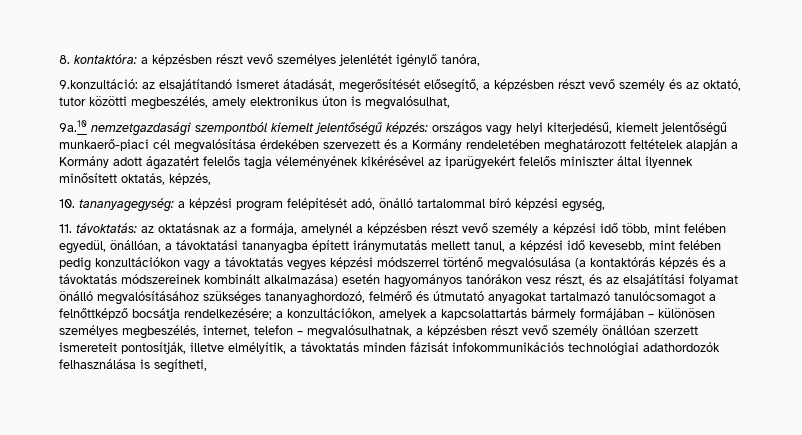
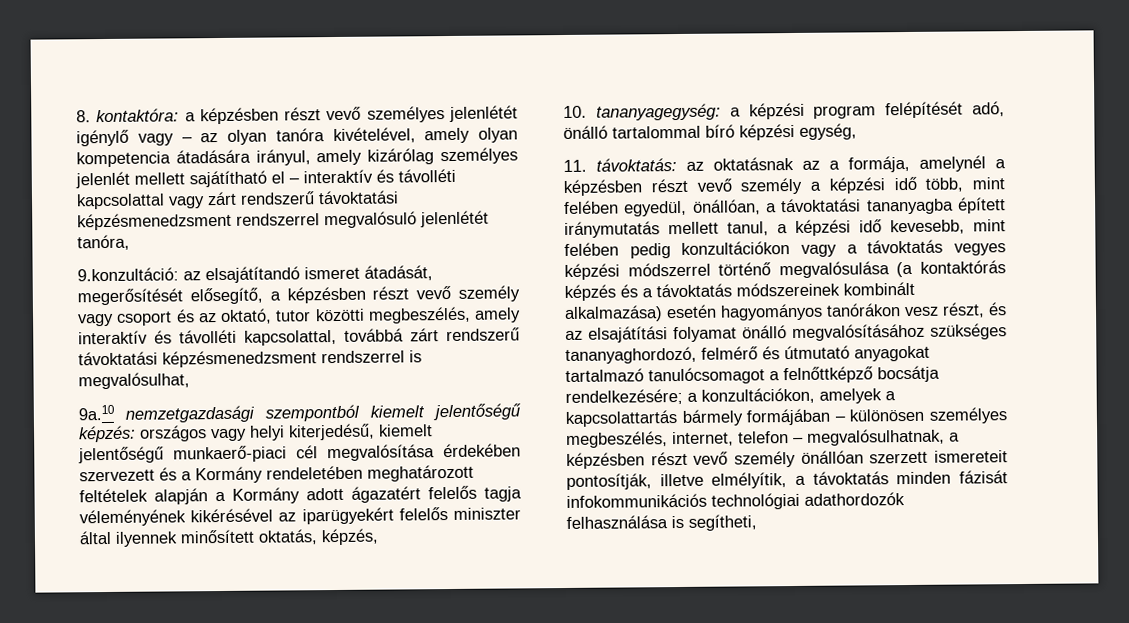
- 8. kontaktóra: a képzésben részt vevő személyes jelenlétét igénylő tanóra,
+ 8. kontaktóra: a képzésben részt vevő személyes jelenlétét igénylő vagy – az olyan tanóra kivételével, amely olyan kompetencia átadására irányul, amely kizárólag személyes jelenlét mellett sajátítható el – interaktív és távolléti kapcsolattal vagy zárt rendszerű távoktatási képzésmenedzsment rendszerrel megvalósuló jelenlétét tanóra,
- 9.konzultáció: az elsajátítandó ismeret átadását, megerősítését elősegítő, a képzésben részt vevő személy és az oktató, tutor közötti megbeszélés, amely elektronikus úton is megvalósulhat,
+ 9.konzultáció: az elsajátítandó ismeret átadását, megerősítését elősegítő, a képzésben részt vevő személy vagy csoport és az oktató, tutor közötti megbeszélés, amely interaktív és távolléti kapcsolattal, továbbá zárt rendszerű távoktatási képzésmenedzsment rendszerrel is megvalósulhat,

